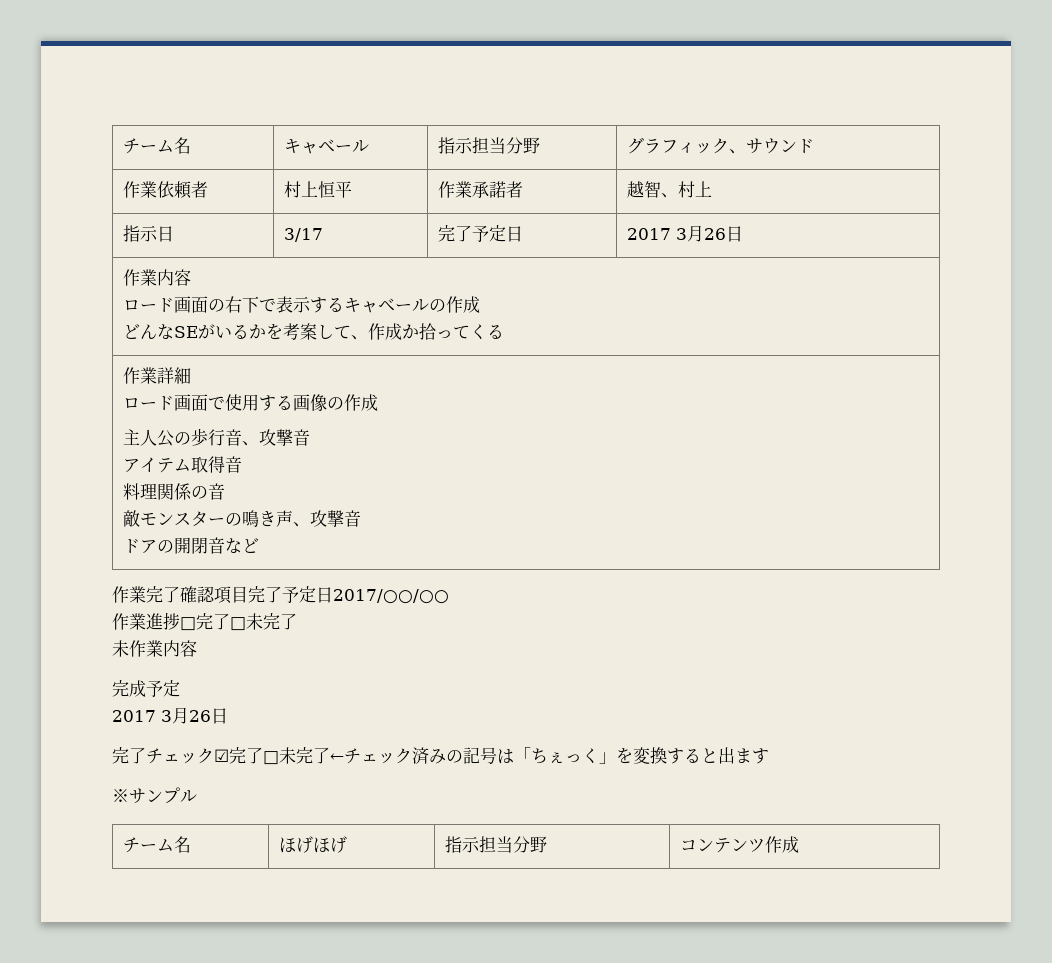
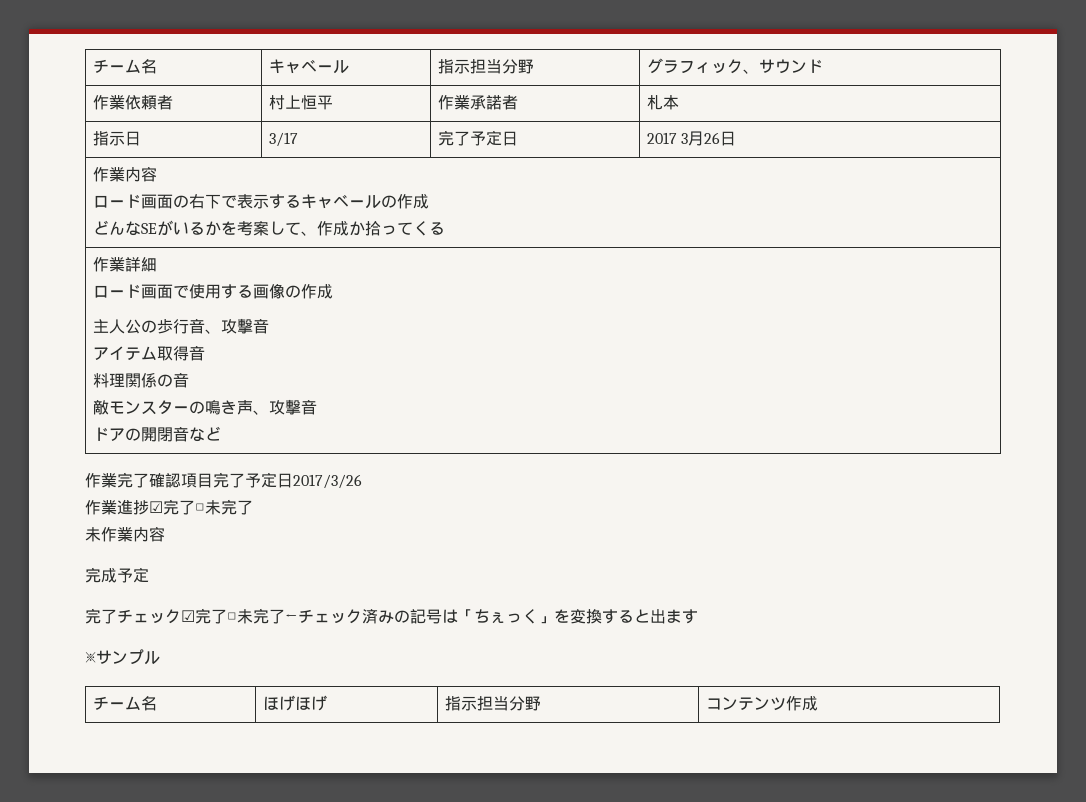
- 作業依頼者 | 村上恒平 | 作業承諾者 | 越智、村上
+ 作業依頼者 | 村上恒平 | 作業承諾者 | 札本
- 作業完了確認項目完了予定日2017/○○/○○
+ 作業完了確認項目完了予定日2017/3/26
- 作業進捗□完了□未完了
+ 作業進捗☑完了□未完了
  完成予定
- 2017 3月26日

